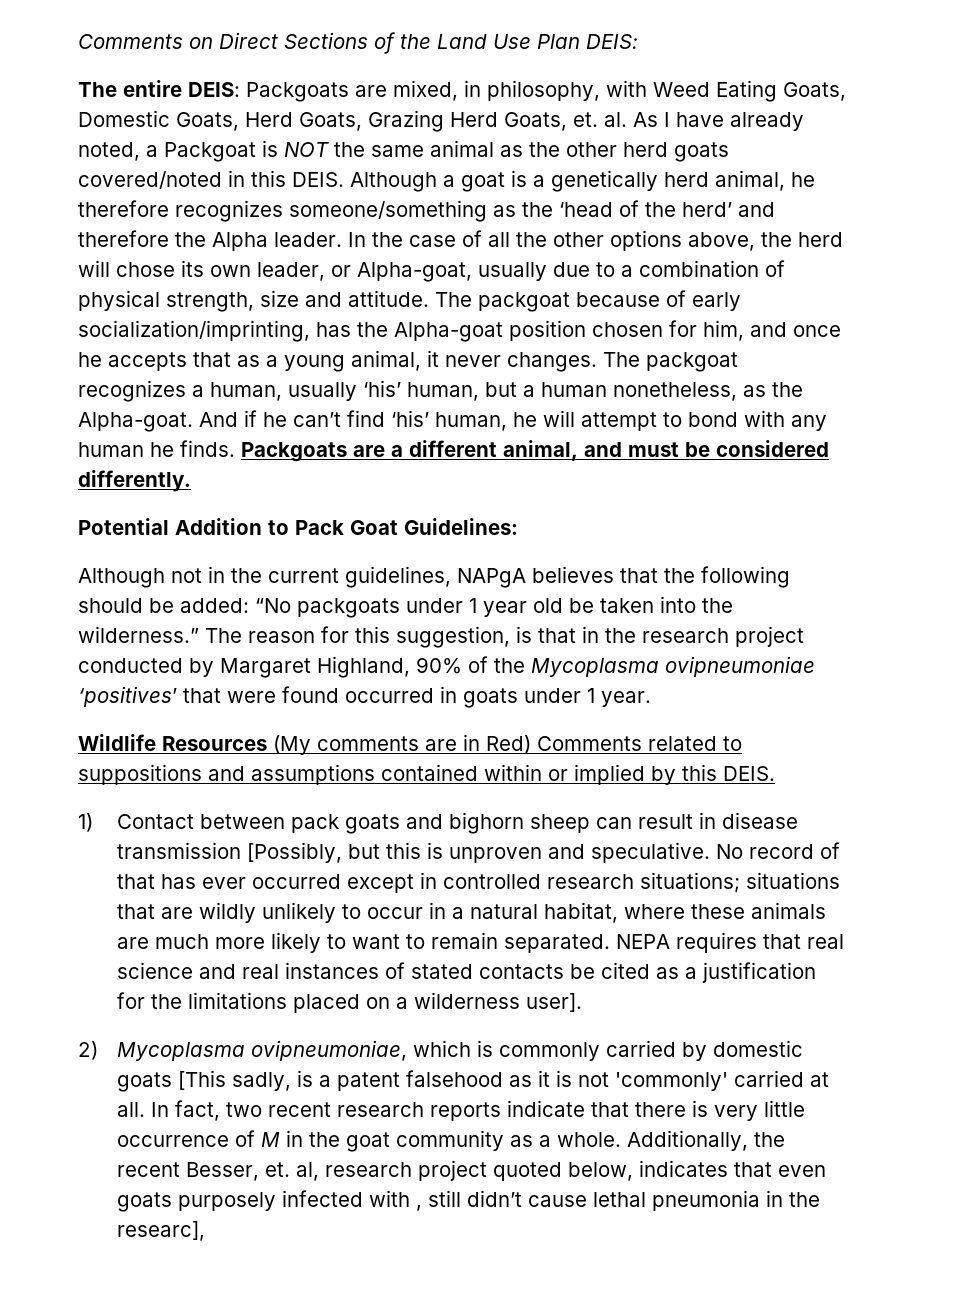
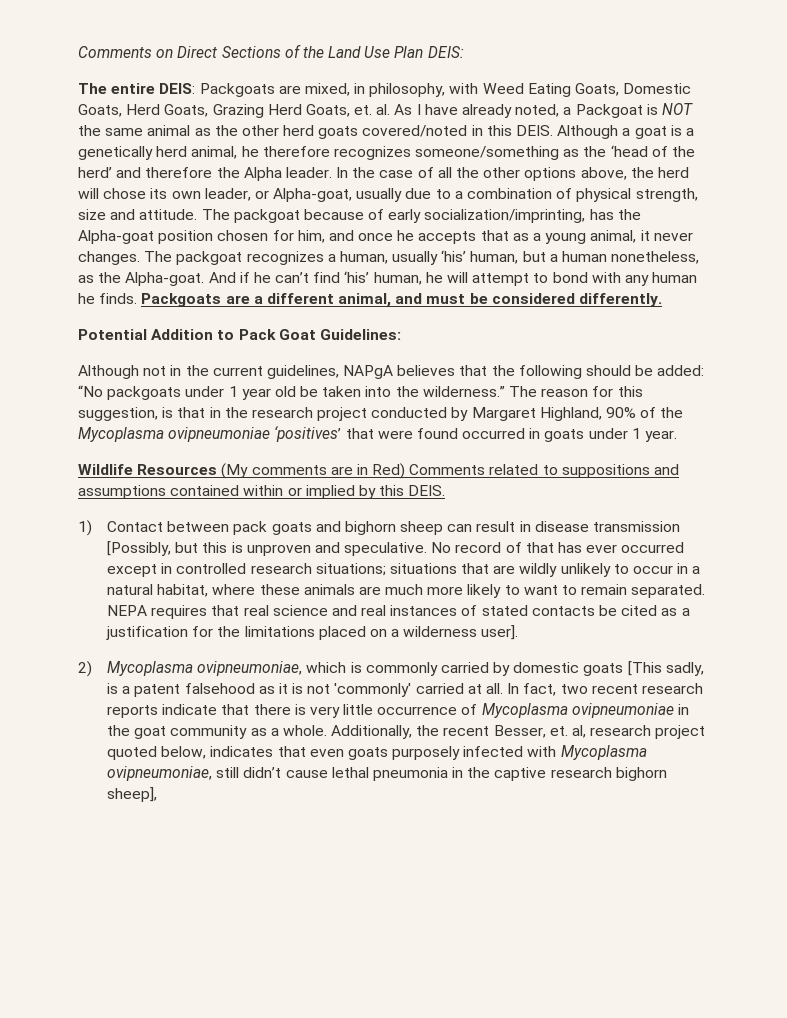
- In fact, two recent research reports indicate that there is very little occurrence of M in the goat community as a whole.
+ In fact, two recent research reports indicate that there is very little occurrence of Mycoplasma ovipneumoniae in the goat community as a whole.
- Additionally, the recent Besser, et. al, research project quoted below, indicates that even goats purposely infected with , still didn’t cause lethal pneumonia in the researc],
+ Additionally, the recent Besser, et. al, research project quoted below, indicates that even goats purposely infected with Mycoplasma ovipneumoniae, still didn’t cause lethal pneumonia in the captive research bighorn sheep],

